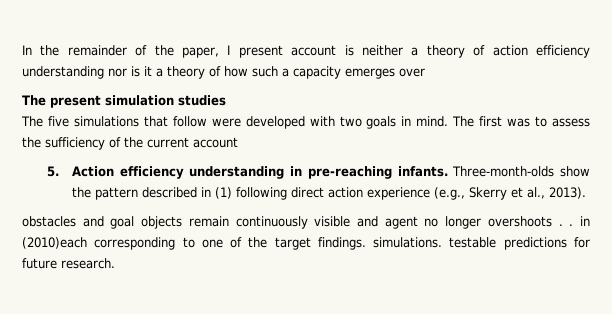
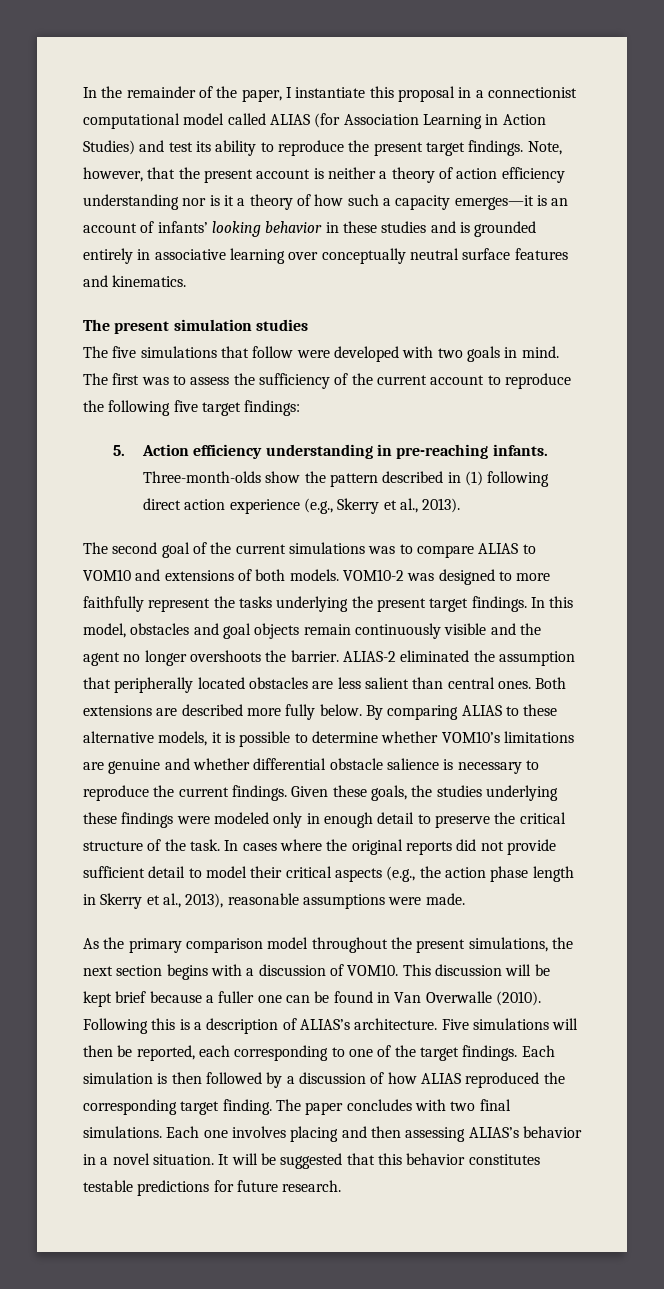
- In the remainder of the paper, I present account is neither a theory of action efficiency understanding nor is it a theory of how such a capacity emerges over
+ In the remainder of the paper, I instantiate this proposal in a connectionist computational model called ALIAS (for Association Learning in Action Studies) and test its ability to reproduce the present target findings. Note, however, that the present account is neither a theory of action efficiency understanding nor is it a theory of how such a capacity emerges—it is an account of infants’ looking behavior in these studies and is grounded entirely in associative learning over conceptually neutral surface features and kinematics.
- The first was to assess the sufficiency of the current account
+ The first was to assess the sufficiency of the current account to reproduce the following five target findings:
- obstacles and goal objects remain continuously visible and agent no longer overshoots . . in (2010)each corresponding to one of the target findings. simulations. testable predictions for future research.
+ The second goal of the current simulations was to compare ALIAS to VOM10 and extensions of both models. VOM10-2 was designed to more faithfully represent the tasks underlying the present target findings. In this model, obstacles and goal objects remain continuously visible and the agent no longer overshoots the barrier. ALIAS-2 eliminated the assumption that peripherally located obstacles are less salient than central ones. Both extensions are described more fully below. By comparing ALIAS to these alternative models, it is possible to determine whether VOM10’s limitations are genuine and whether differential obstacle salience is necessary to reproduce the current findings. Given these goals, the studies underlying these findings were modeled only in enough detail to preserve the critical structure of the task. In cases where the original reports did not provide sufficient detail to model their critical aspects (e.g., the action phase length in Skerry et al., 2013), reasonable assumptions were made.
+ As the primary comparison model throughout the present simulations, the next section begins with a discussion of VOM10. This discussion will be kept brief because a fuller one can be found in Van Overwalle (2010). Following this is a description of ALIAS’s architecture. Five simulations will then be reported, each corresponding to one of the target findings. Each simulation is then followed by a discussion of how ALIAS reproduced the corresponding target finding. The paper concludes with two final simulations. Each one involves placing and then assessing ALIAS’s behavior in a novel situation. It will be suggested that this behavior constitutes testable predictions for future research.

